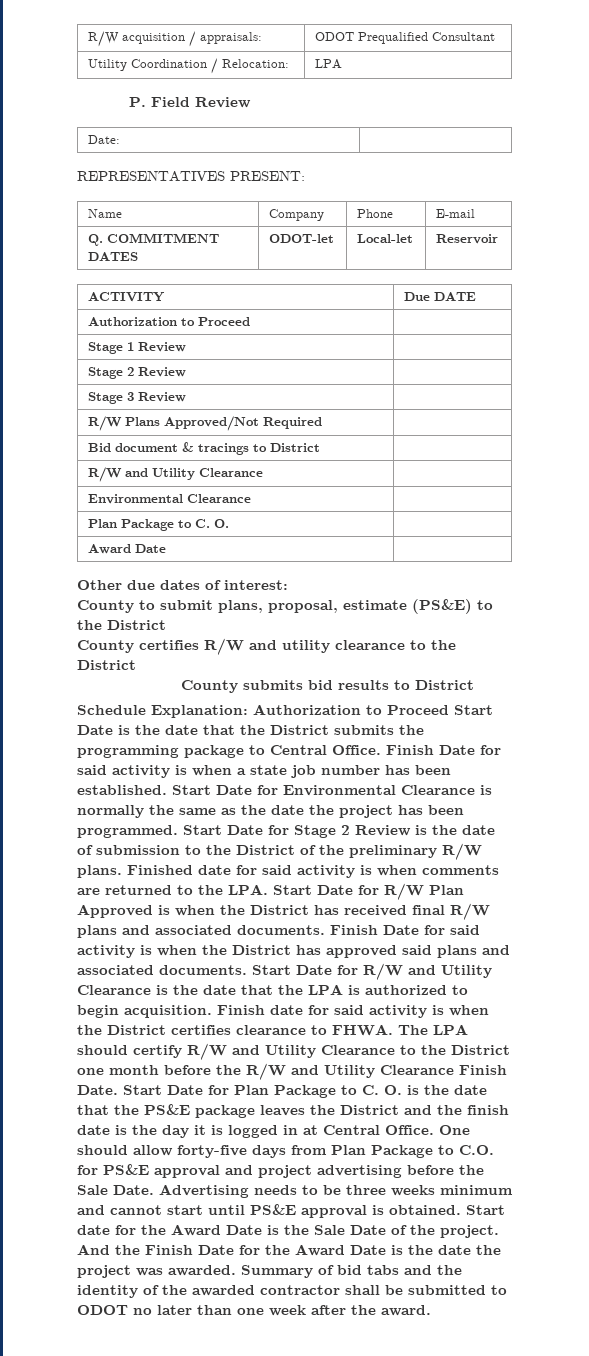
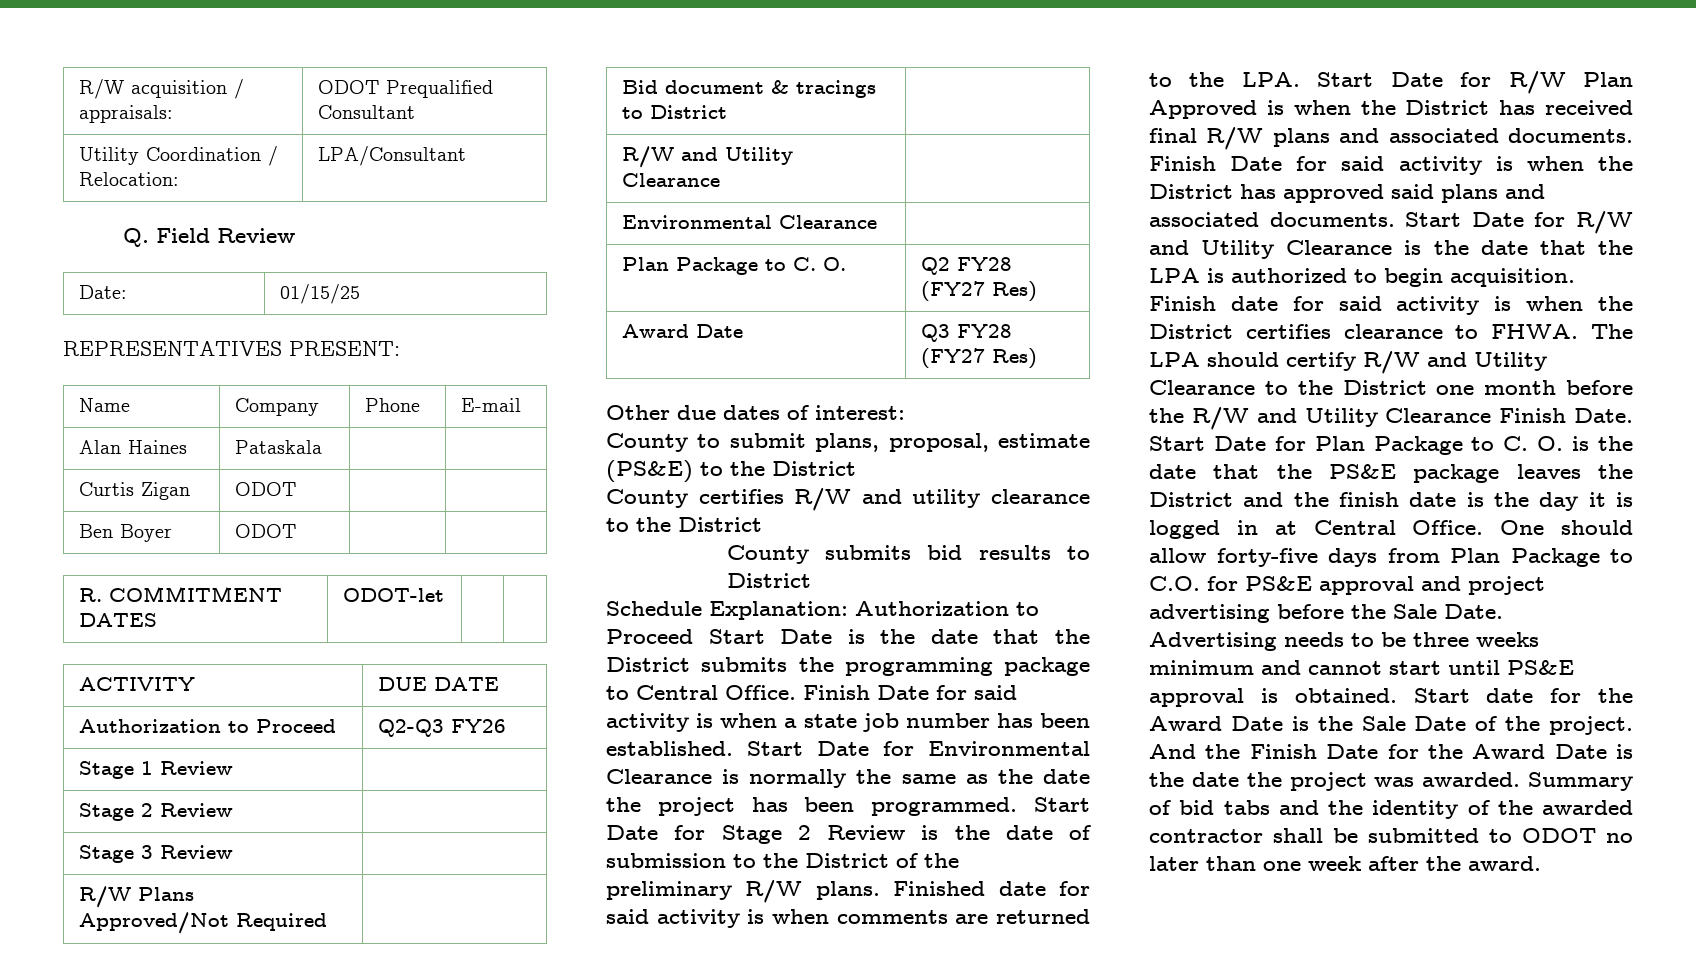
- Utility Coordination / Relocation: | LPA
- P. Field Review
+ Utility Coordination / Relocation: | LPA/Consultant
+ Q. Field Review
- Date: |
+ Date: | 01/15/25
- Q. COMMITMENT DATES | ODOT-let | Local-let | Reservoir
+ Alan Haines | Pataskala | |
+ Curtis Zigan | ODOT | |
+ Ben Boyer | ODOT | |
+ R. COMMITMENT DATES | ODOT-let | |
- ACTIVITY | Due DATE
+ ACTIVITY | DUE DATE
- Authorization to Proceed |
+ Authorization to Proceed | Q2-Q3 FY26
- Plan Package to C. O. |
- Award Date |
+ Plan Package to C. O. | Q2 FY28 (FY27 Res)
+ Award Date | Q3 FY28 (FY27 Res)

